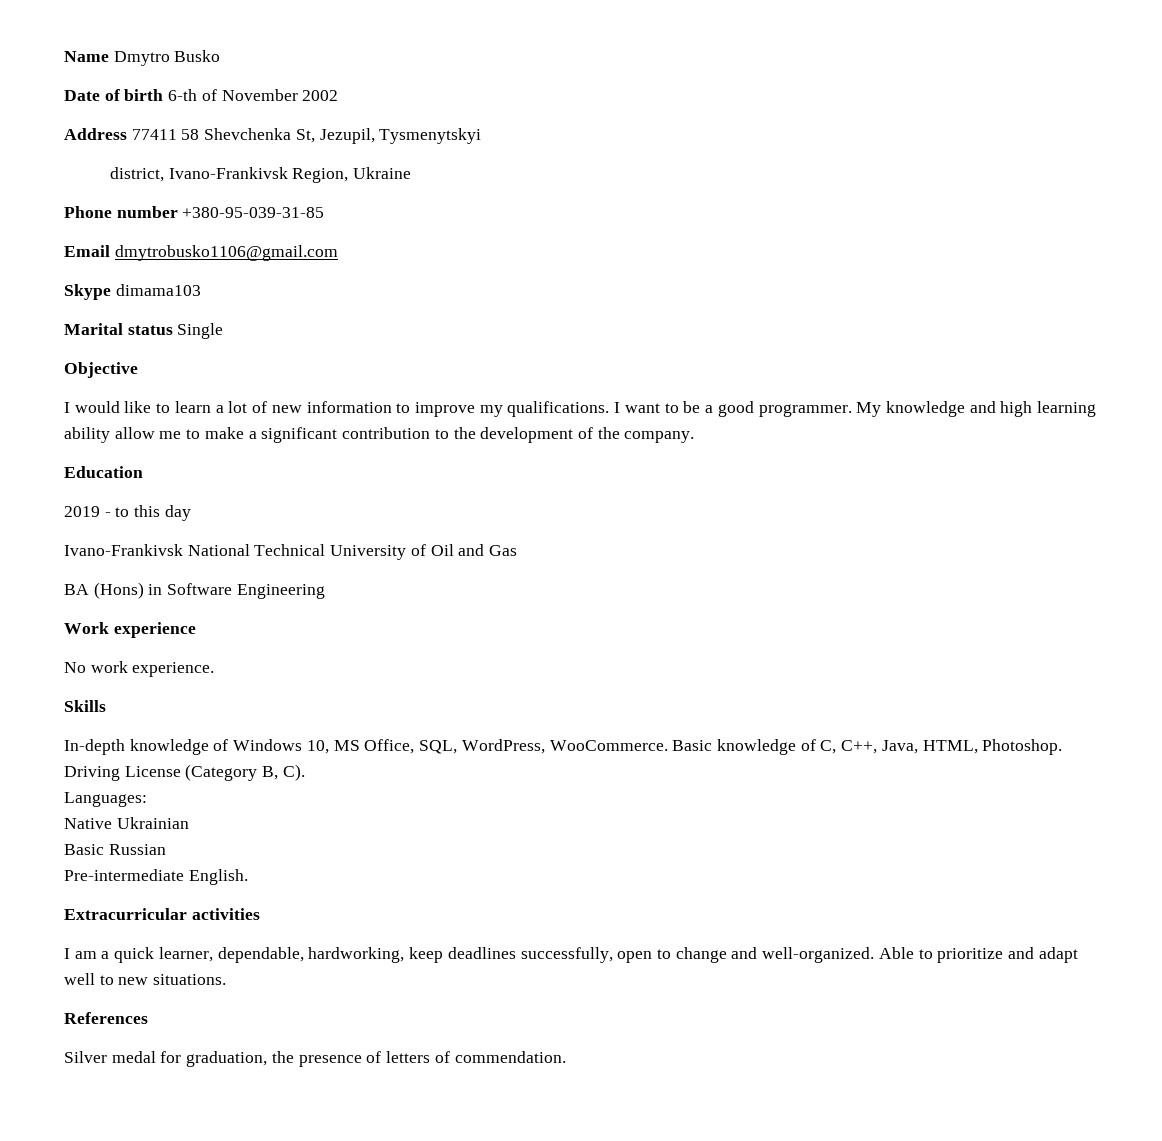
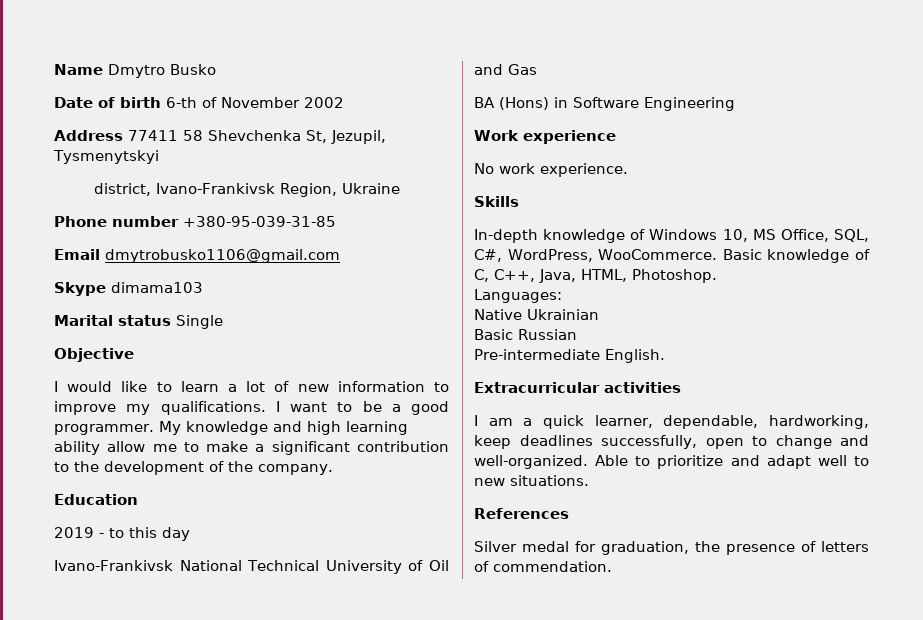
- In-depth knowledge of Windows 10, MS Office, SQL, WordPress, WooCommerce.
+ In-depth knowledge of Windows 10, MS Office, SQL, С#, WordPress, WooCommerce.
- Driving License (Category B, C).

